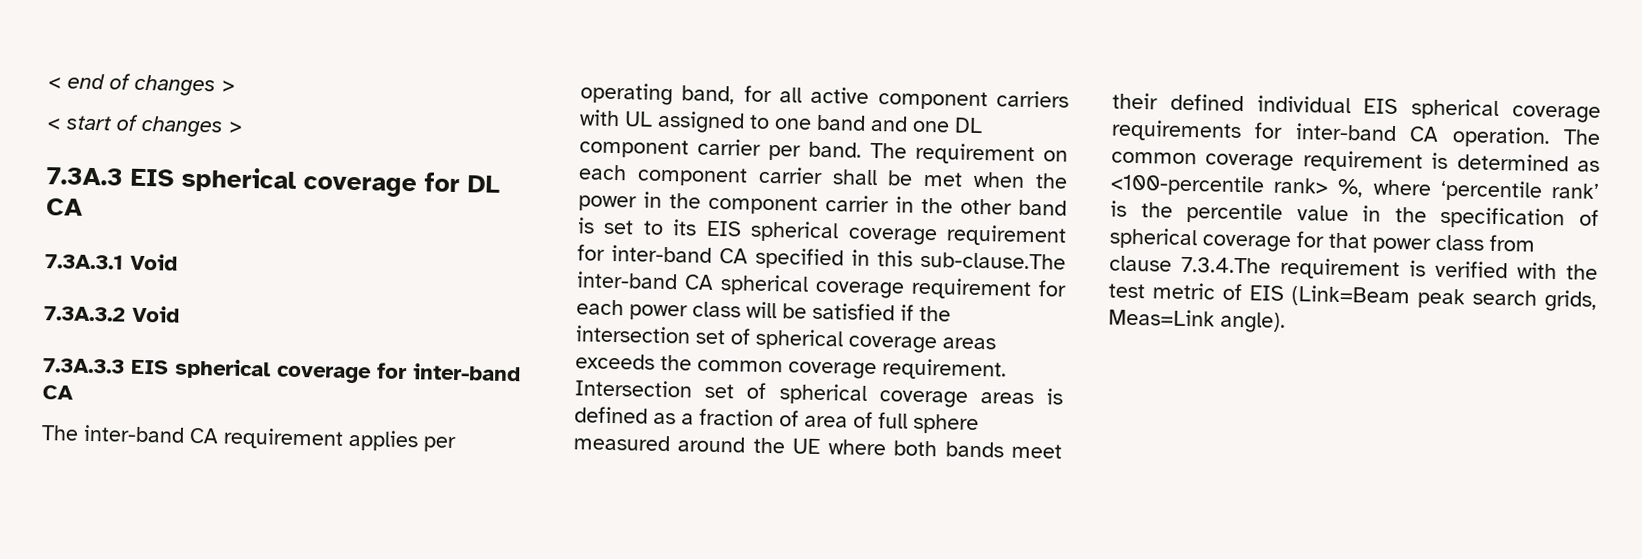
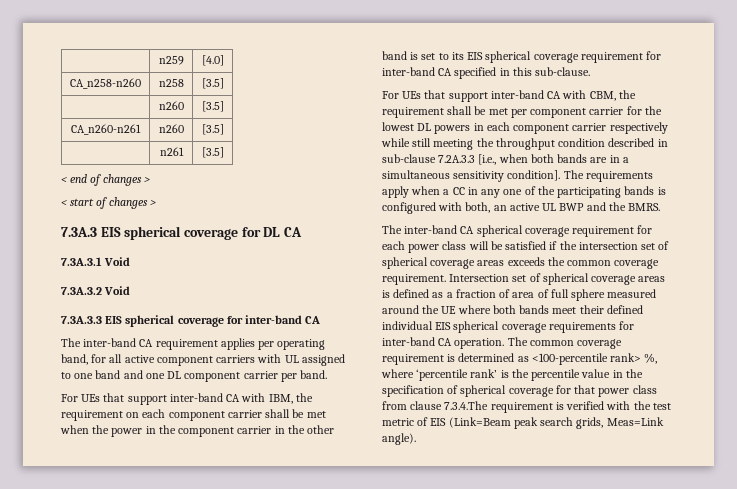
+ | n259 | [4.0]
+ CA_n258-n260 | n258 | [3.5]
+ | n260 | [3.5]
+ CA_n260-n261 | n260 | [3.5]
+ | n261 | [3.5]
- The inter-band CA requirement applies per operating band, for all active component carriers with UL assigned to one band and one DL component carrier per band. The requirement on each component carrier shall be met when the power in the component carrier in the other band is set to its EIS spherical coverage requirement for inter-band CA specified in this sub-clause.The inter-band CA spherical coverage requirement for each power class will be satisfied if the intersection set of spherical coverage areas exceeds the common coverage requirement.
+ The inter-band CA requirement applies per operating band, for all active component carriers with UL assigned to one band and one DL component carrier per band.
+ For UEs that support inter-band CA with IBM, the requirement on each component carrier shall be met when the power in the component carrier in the other band is set to its EIS spherical coverage requirement for inter-band CA specified in this sub-clause.
+ For UEs that support inter-band CA with CBM, the requirement shall be met per component carrier for the lowest DL powers in each component carrier respectively while still meeting the throughput condition described in sub-clause 7.2A.3.3 [i.e., when both bands are in a simultaneous sensitivity condition]. The requirements apply when a CC in any one of the participating bands is configured with both, an active UL BWP and the BMRS.
+ The inter-band CA spherical coverage requirement for each power class will be satisfied if the intersection set of spherical coverage areas exceeds the common coverage requirement.

